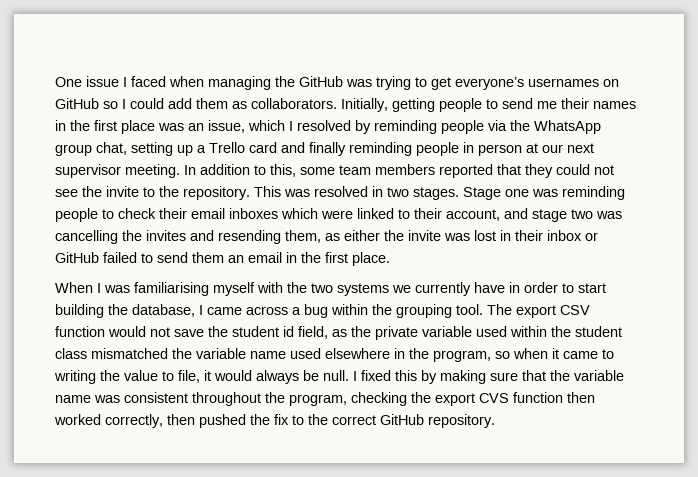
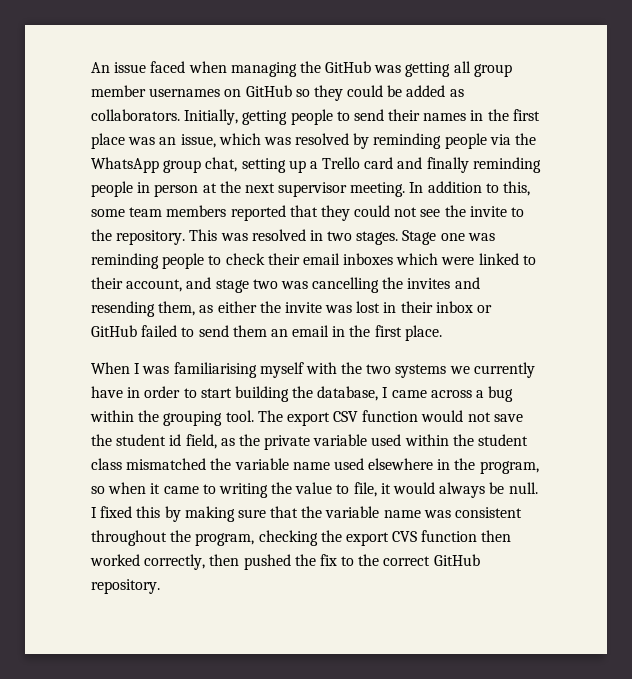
- One issue I faced when managing the GitHub was trying to get everyone’s usernames on GitHub so I could add them as collaborators.
+ An issue faced when managing the GitHub was getting all group member usernames on GitHub so they could be added as collaborators.
- Initially, getting people to send me their names in the first place was an issue, which I resolved by reminding people via the WhatsApp group chat, setting up a Trello card and finally reminding people in person at our next supervisor meeting.
+ Initially, getting people to send their names in the first place was an issue, which was resolved by reminding people via the WhatsApp group chat, setting up a Trello card and finally reminding people in person at the next supervisor meeting.

